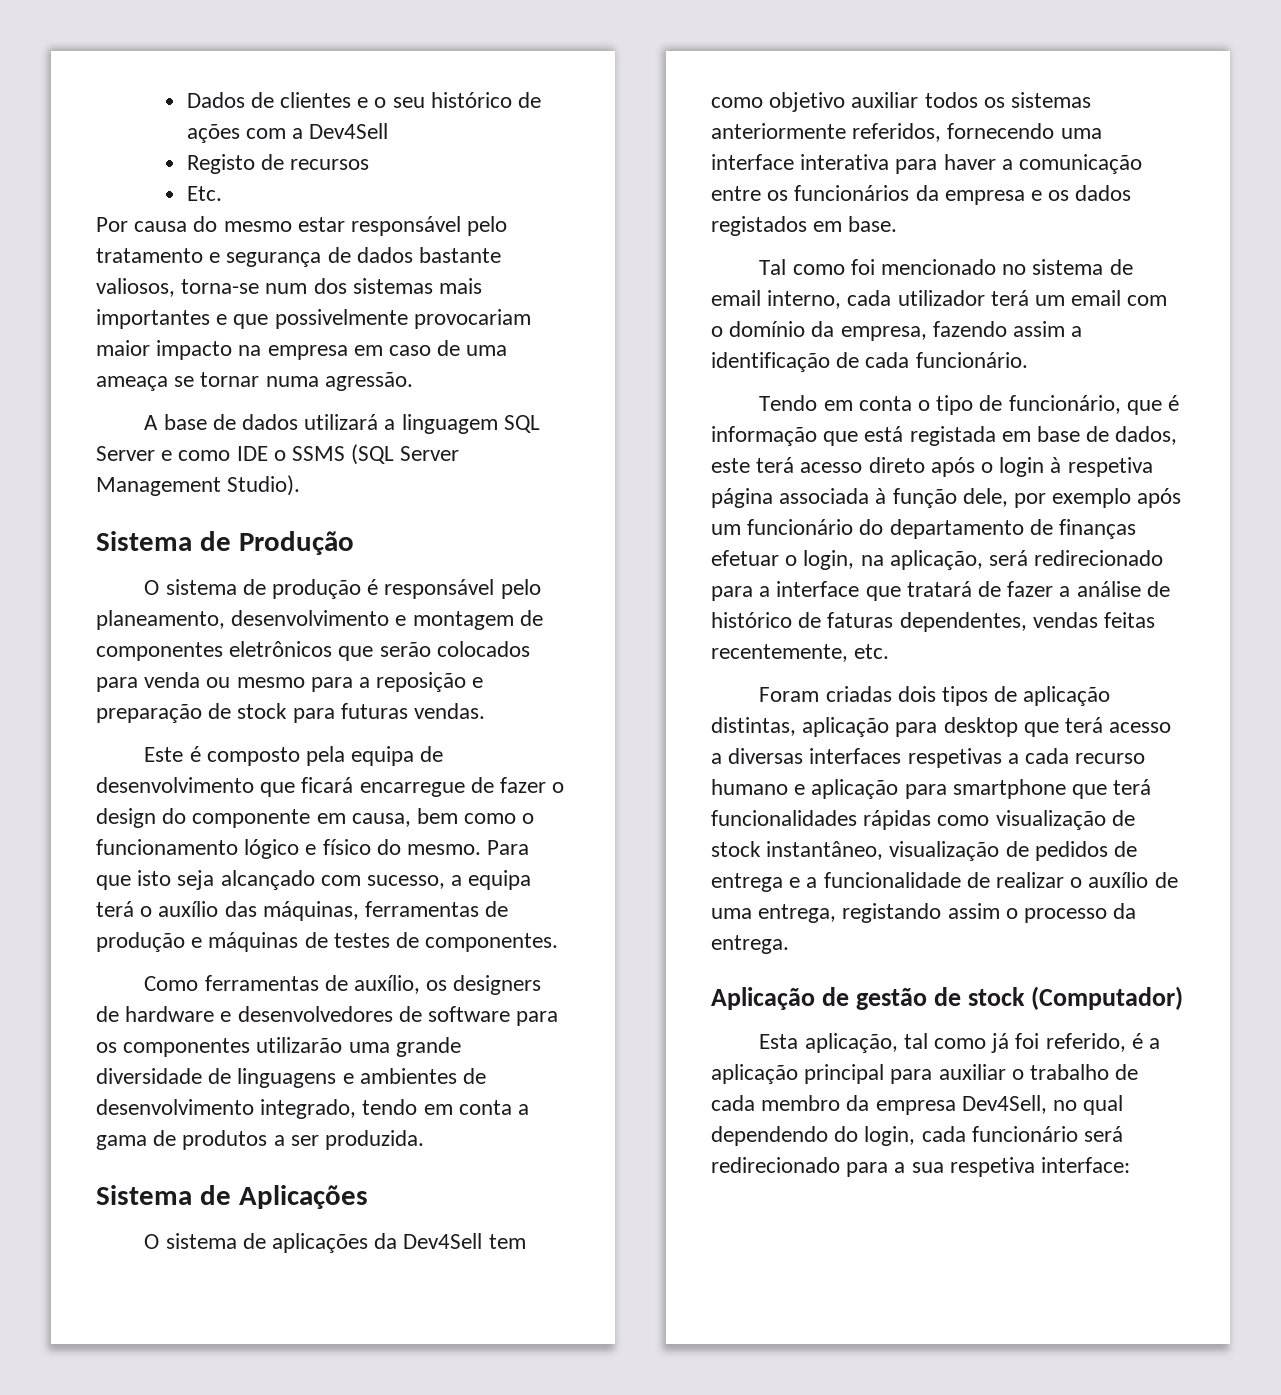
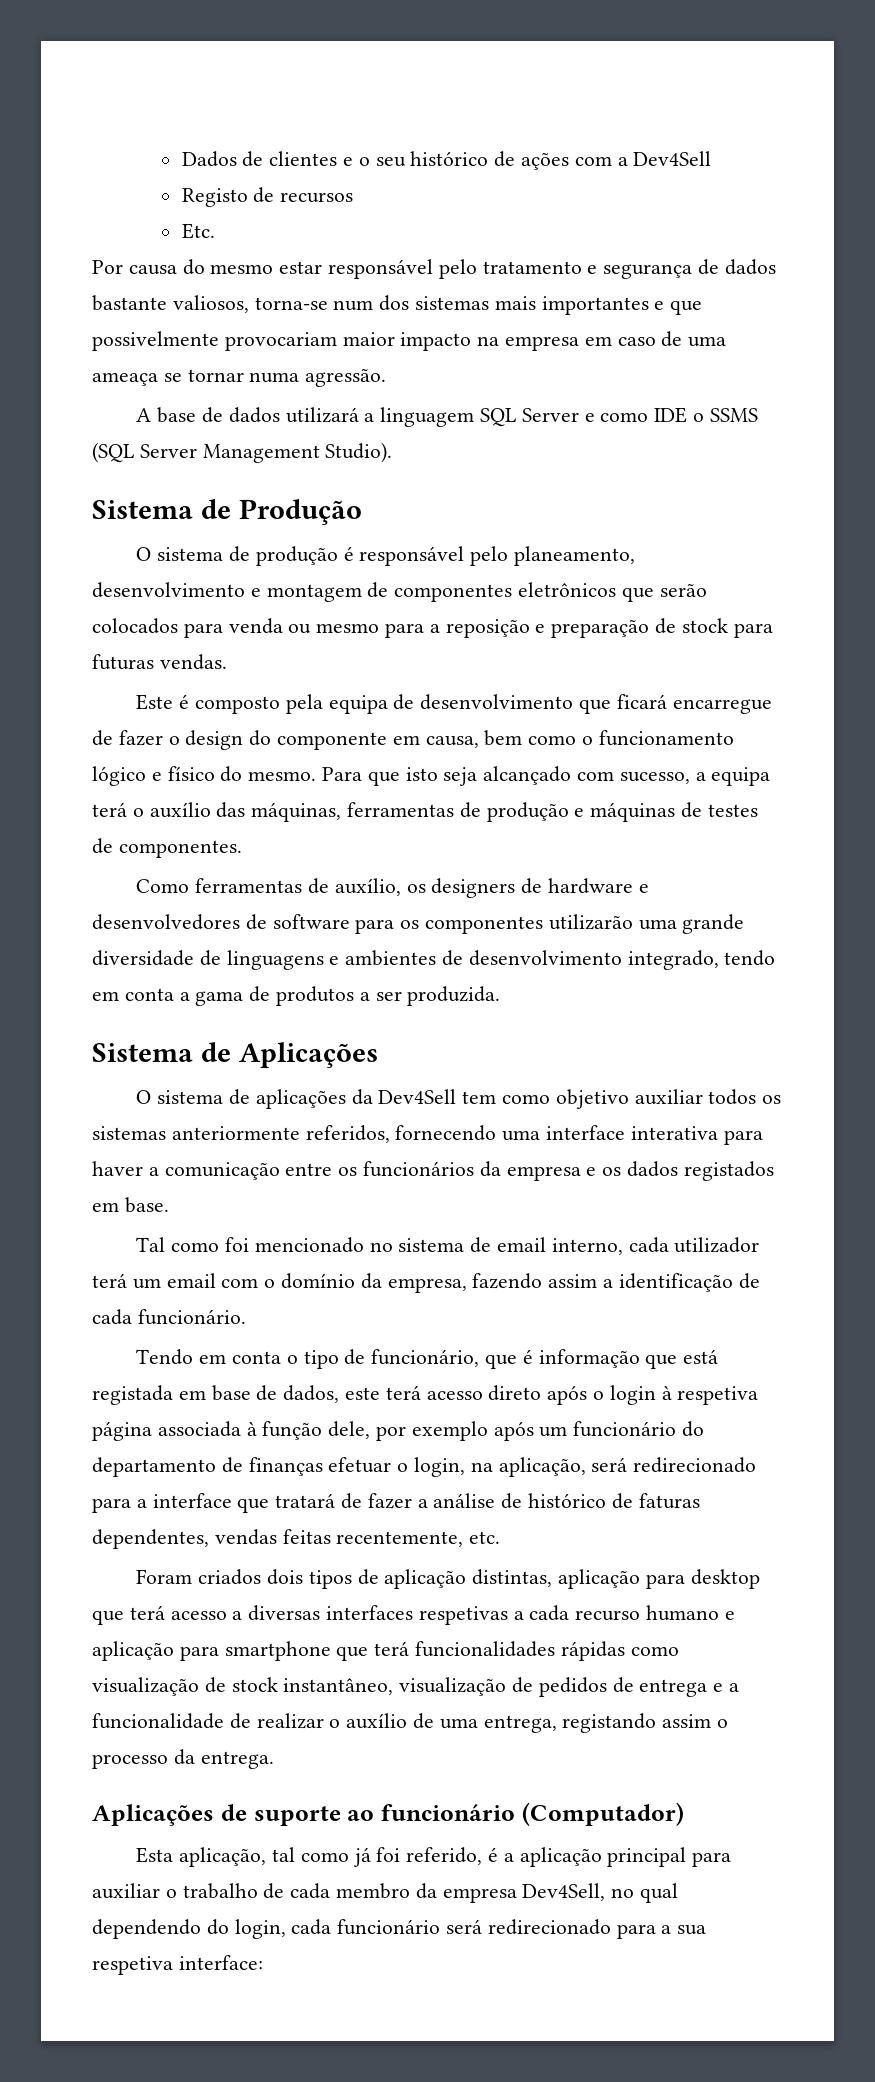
- Foram criadas dois tipos de aplicação distintas, aplicação para desktop que terá acesso a diversas interfaces respetivas a cada recurso humano e aplicação para smartphone que terá funcionalidades rápidas como visualização de stock instantâneo, visualização de pedidos de entrega e a funcionalidade de realizar o auxílio de uma entrega, registando assim o processo da entrega.
+ Foram criados dois tipos de aplicação distintas, aplicação para desktop que terá acesso a diversas interfaces respetivas a cada recurso humano e aplicação para smartphone que terá funcionalidades rápidas como visualização de stock instantâneo, visualização de pedidos de entrega e a funcionalidade de realizar o auxílio de uma entrega, registando assim o processo da entrega.
- Aplicação de gestão de stock (Computador)
+ Aplicações de suporte ao funcionário (Computador)

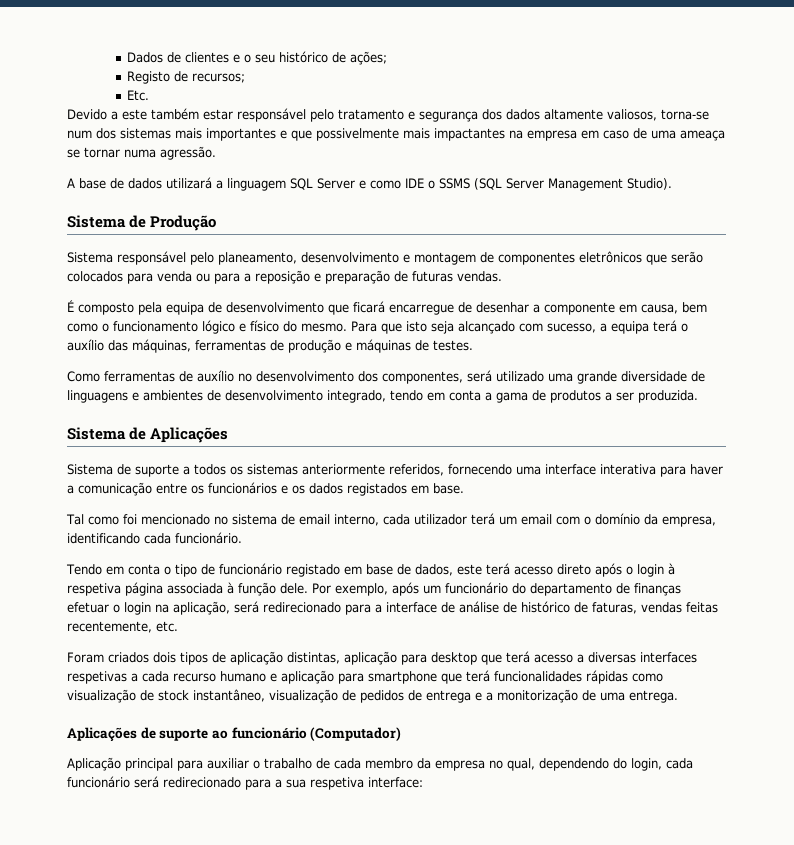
- Dados de clientes e o seu histórico de ações com a Dev4Sell
+ Dados de clientes e o seu histórico de ações;
- Registo de recursos
+ Registo de recursos;
- Por causa do mesmo estar responsável pelo tratamento e segurança de dados bastante valiosos, torna-se num dos sistemas mais importantes e que possivelmente provocariam maior impacto na empresa em caso de uma ameaça se tornar numa agressão.
+ Devido a este também estar responsável pelo tratamento e segurança dos dados altamente valiosos, torna-se num dos sistemas mais importantes e que possivelmente mais impactantes na empresa em caso de uma ameaça se tornar numa agressão.
- O sistema de produção é responsável pelo planeamento, desenvolvimento e montagem de componentes eletrônicos que serão colocados para venda ou mesmo para a reposição e preparação de stock para futuras vendas.
+ Sistema responsável pelo planeamento, desenvolvimento e montagem de componentes eletrônicos que serão colocados para venda ou para a reposição e preparação de futuras vendas.
- Este é composto pela equipa de desenvolvimento que ficará encarregue de fazer o design do componente em causa, bem como o funcionamento lógico e físico do mesmo.
+ É composto pela equipa de desenvolvimento que ficará encarregue de desenhar a componente em causa, bem como o funcionamento lógico e físico do mesmo.
- Para que isto seja alcançado com sucesso, a equipa terá o auxílio das máquinas, ferramentas de produção e máquinas de testes de componentes.
+ Para que isto seja alcançado com sucesso, a equipa terá o auxílio das máquinas, ferramentas de produção e máquinas de testes.
- Como ferramentas de auxílio, os designers de hardware e desenvolvedores de software para os componentes utilizarão uma grande diversidade de linguagens e ambientes de desenvolvimento integrado, tendo em conta a gama de produtos a ser produzida.
+ Como ferramentas de auxílio no desenvolvimento dos componentes, será utilizado uma grande diversidade de linguagens e ambientes de desenvolvimento integrado, tendo em conta a gama de produtos a ser produzida.
- O sistema de aplicações da Dev4Sell tem como objetivo auxiliar todos os sistemas anteriormente referidos, fornecendo uma interface interativa para haver a comunicação entre os funcionários da empresa e os dados registados em base.
+ Sistema de suporte a todos os sistemas anteriormente referidos, fornecendo uma interface interativa para haver a comunicação entre os funcionários e os dados registados em base.
- Tal como foi mencionado no sistema de email interno, cada utilizador terá um email com o domínio da empresa, fazendo assim a identificação de cada funcionário.
+ Tal como foi mencionado no sistema de email interno, cada utilizador terá um email com o domínio da empresa, identificando cada funcionário.
- Tendo em conta o tipo de funcionário, que é informação que está registada em base de dados, este terá acesso direto após o login à respetiva página associada à função dele, por exemplo após um funcionário do departamento de finanças efetuar o login, na aplicação, será redirecionado para a interface que tratará de fazer a análise de histórico de faturas dependentes, vendas feitas recentemente, etc.
+ Tendo em conta o tipo de funcionário registado em base de dados, este terá acesso direto após o login à respetiva página associada à função dele. Por exemplo, após um funcionário do departamento de finanças efetuar o login na aplicação, será redirecionado para a interface de análise de histórico de faturas, vendas feitas recentemente, etc.
- Foram criados dois tipos de aplicação distintas, aplicação para desktop que terá acesso a diversas interfaces respetivas a cada recurso humano e aplicação para smartphone que terá funcionalidades rápidas como visualização de stock instantâneo, visualização de pedidos de entrega e a funcionalidade de realizar o auxílio de uma entrega, registando assim o processo da entrega.
+ Foram criados dois tipos de aplicação distintas, aplicação para desktop que terá acesso a diversas interfaces respetivas a cada recurso humano e aplicação para smartphone que terá funcionalidades rápidas como visualização de stock instantâneo, visualização de pedidos de entrega e a monitorização de uma entrega.
- Esta aplicação, tal como já foi referido, é a aplicação principal para auxiliar o trabalho de cada membro da empresa Dev4Sell, no qual dependendo do login, cada funcionário será redirecionado para a sua respetiva interface:
+ Aplicação principal para auxiliar o trabalho de cada membro da empresa no qual, dependendo do login, cada funcionário será redirecionado para a sua respetiva interface:

